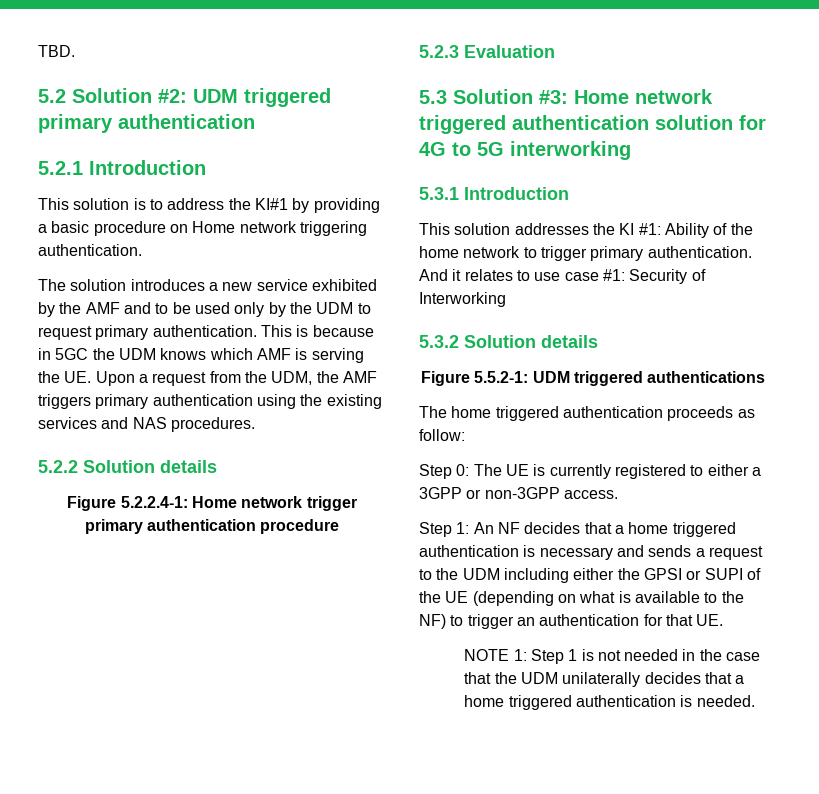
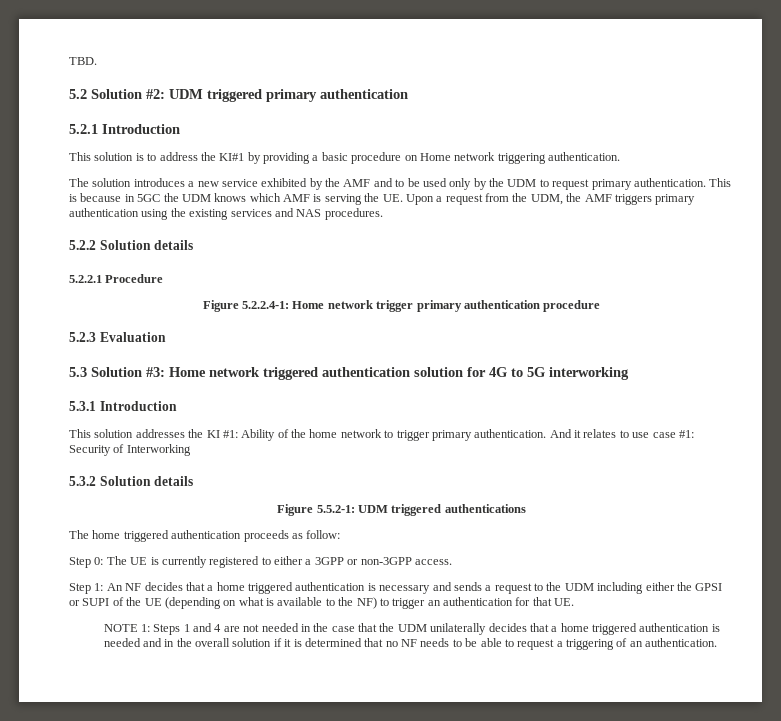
+ 5.2.2.1 Procedure
- NOTE 1: Step 1 is not needed in the case that the UDM unilaterally decides that a home triggered authentication is needed.
+ NOTE 1: Steps 1 and 4 are not needed in the case that the UDM unilaterally decides that a home triggered authentication is needed and in the overall solution if it is determined that no NF needs to be able to request a triggering of an authentication.

